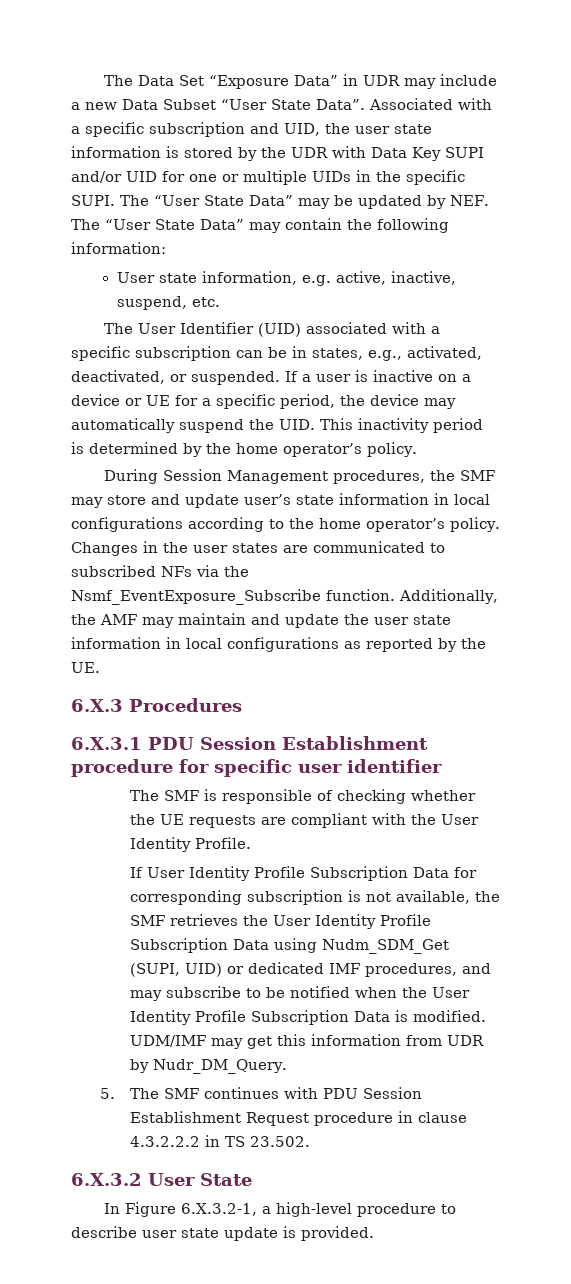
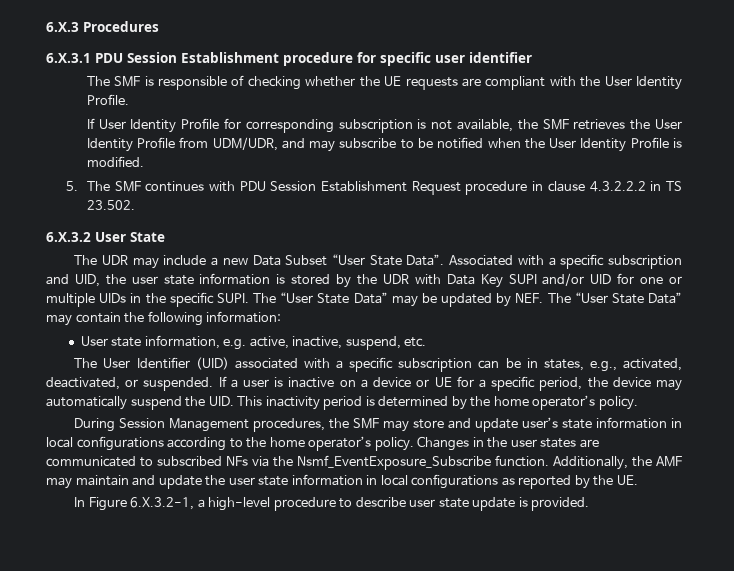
- The Data Set “Exposure Data” in UDR may include a new Data Subset “User State Data”.
+ 6.X.3 Procedures
+ 6.X.3.1 PDU Session Establishment procedure for specific user identifier
+ The SMF is responsible of checking whether the UE requests are compliant with the User Identity Profile.
+ If User Identity Profile for corresponding subscription is not available, the SMF retrieves the User Identity Profile from UDM/UDR, and may subscribe to be notified when the User Identity Profile is modified.
+ 5. The SMF continues with PDU Session Establishment Request procedure in clause 4.3.2.2.2 in TS 23.502.
+ 6.X.3.2 User State
+ The UDR may include a new Data Subset “User State Data”.
- 6.X.3 Procedures
- 6.X.3.1 PDU Session Establishment procedure for specific user identifier
- The SMF is responsible of checking whether the UE requests are compliant with the User Identity Profile.
- If User Identity Profile Subscription Data for corresponding subscription is not available, the SMF retrieves the User Identity Profile Subscription Data using Nudm_SDM_Get (SUPI, UID) or dedicated IMF procedures, and may subscribe to be notified when the User Identity Profile Subscription Data is modified. UDM/IMF may get this information from UDR by Nudr_DM_Query.
- 5. The SMF continues with PDU Session Establishment Request procedure in clause 4.3.2.2.2 in TS 23.502.
- 6.X.3.2 User State

